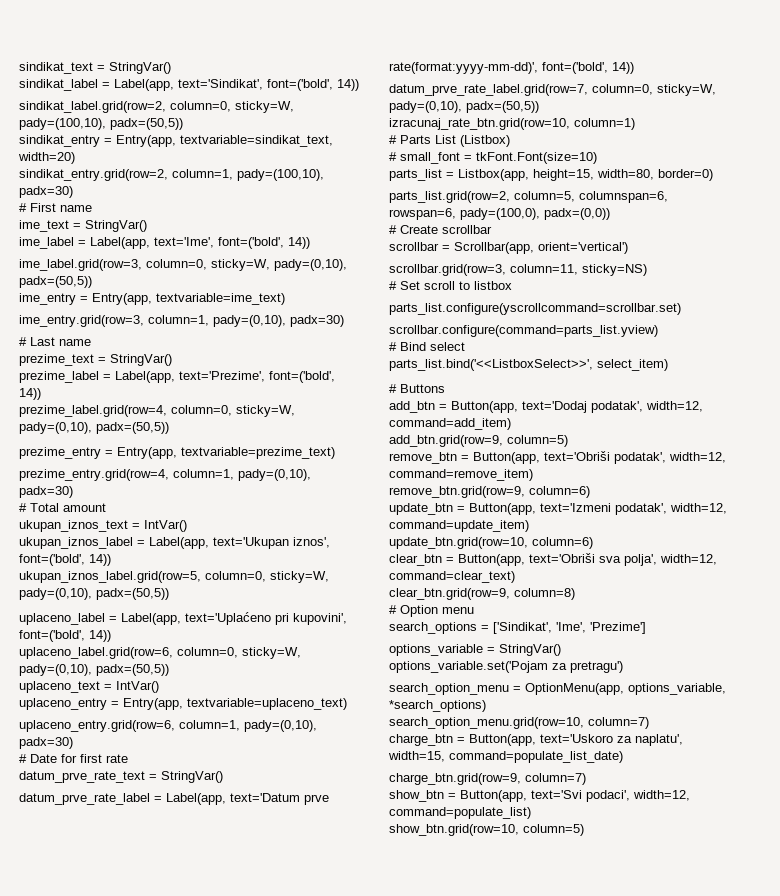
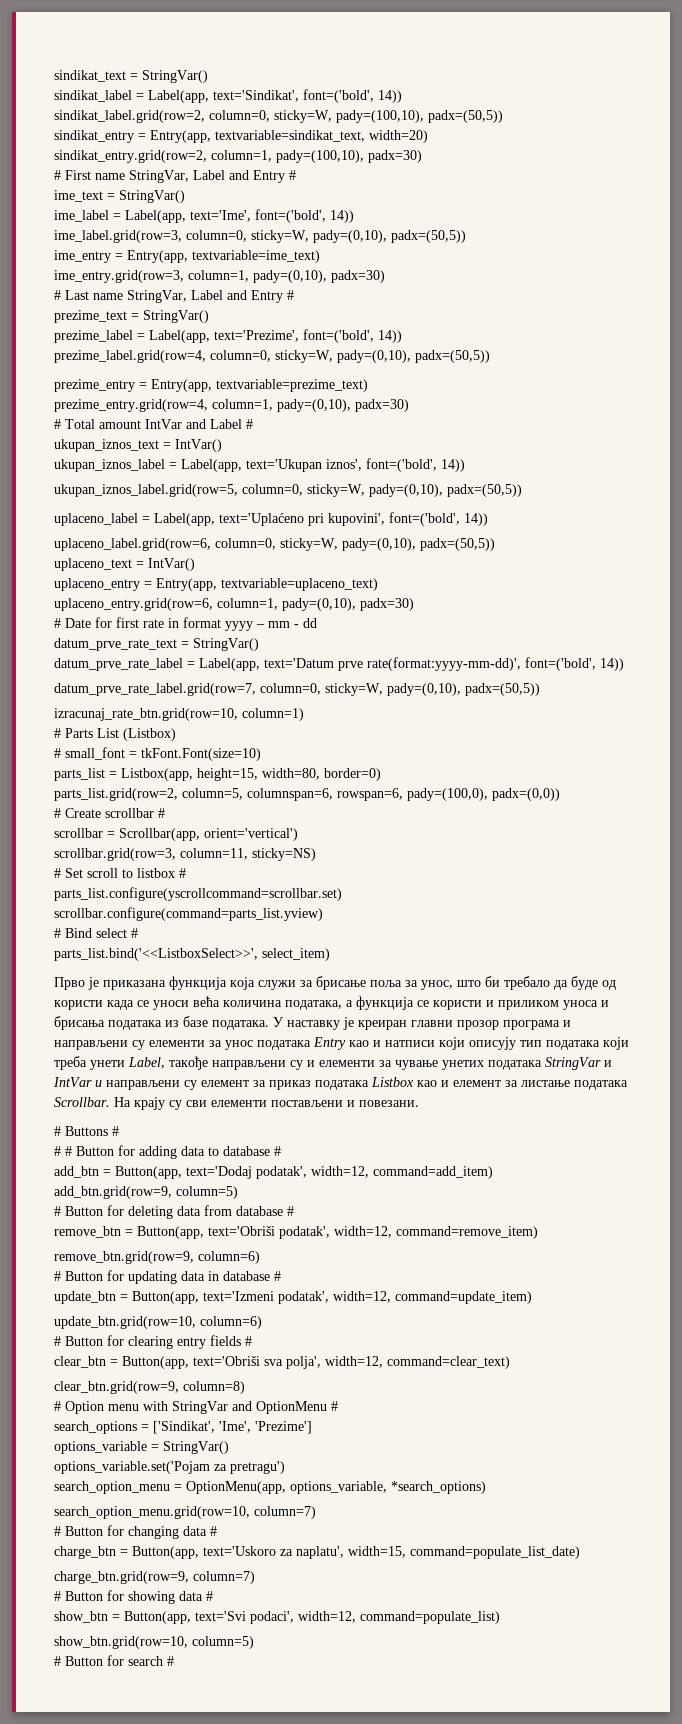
- # First name
+ # First name StringVar, Label and Entry #
- # Last name
+ # Last name StringVar, Label and Entry #
- # Total amount
+ # Total amount IntVar and Label #
- # Date for first rate
+ # Date for first rate in format yyyy – mm - dd
- # Create scrollbar
+ # Create scrollbar #
- # Set scroll to listbox
+ # Set scroll to listbox #
- # Bind select
+ # Bind select #
- # Buttons
+ Прво је приказана функција која служи за брисање поља за унос, што би требало да буде од користи када се уноси већа количина података, а функција се користи и приликом уноса и брисања података из базе података. У наставку је креиран главни прозор програма и направљени су елементи за унос података Entry као и натписи који описују тип података који треба унети Label, такође направљени су и елементи за чување унетих података StringVar и IntVar и направљени су елемент за приказ података Listbox као и елемент за листање података Scrollbar. На крају су сви елементи постављени и повезани.
+ # Buttons #
+ # # Button for adding data to database #
+ # Button for deleting data from database #
+ # Button for updating data in database #
+ # Button for clearing entry fields #
- # Option menu
+ # Option menu with StringVar and OptionMenu #
+ # Button for changing data #
+ # Button for showing data #
+ # Button for search #

